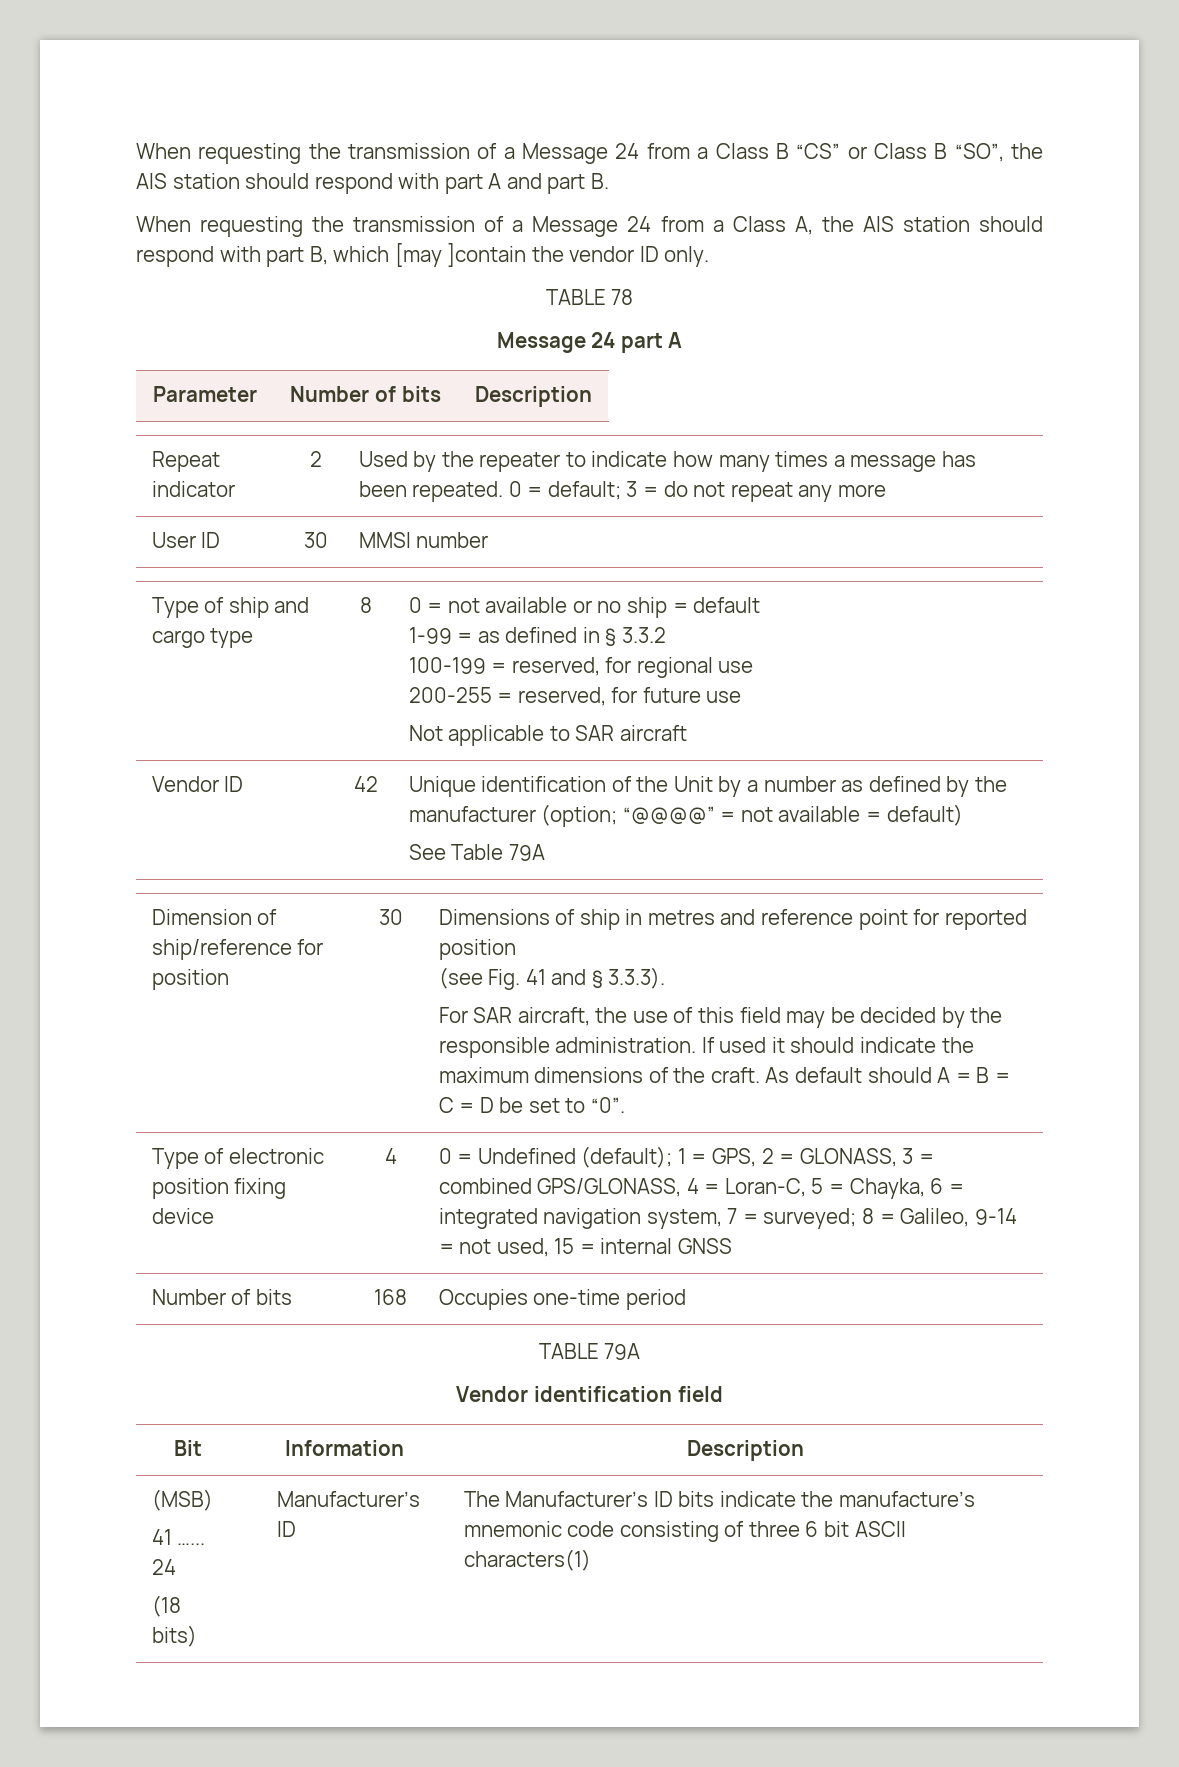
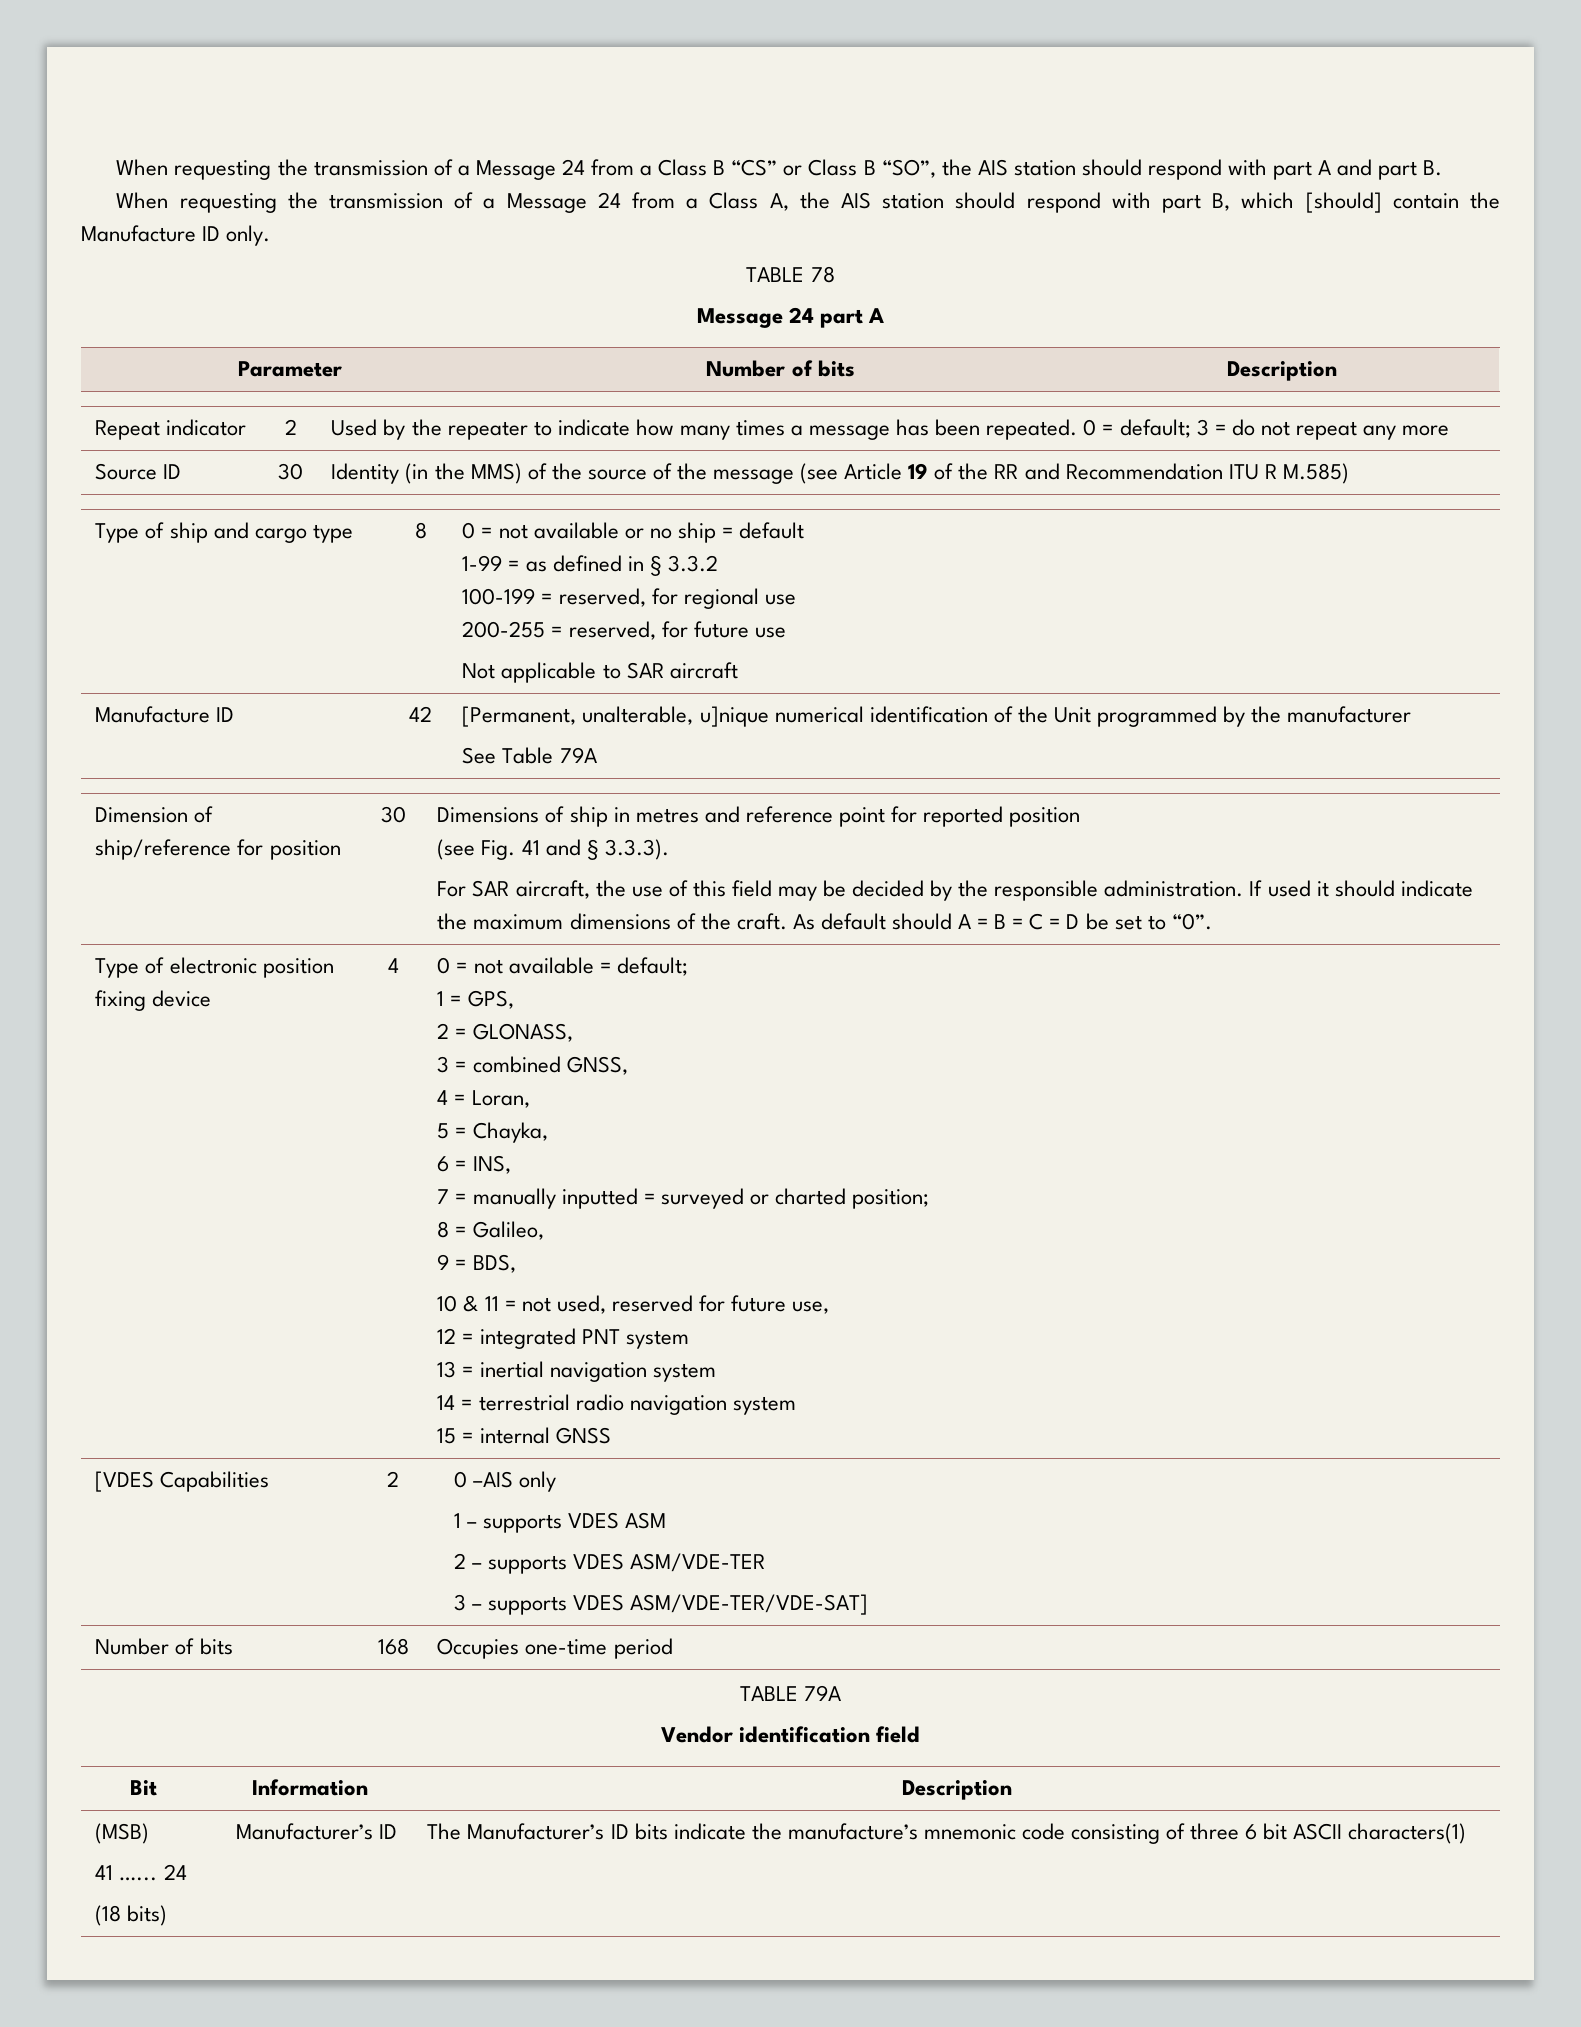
- When requesting the transmission of a Message 24 from a Class A, the AIS station should respond with part B, which [may ]contain the vendor ID only.
+ When requesting the transmission of a Message 24 from a Class A, the AIS station should respond with part B, which [should] contain the Manufacture ID only.
- User ID | 30 | MMSI number
+ Source ID | 30 | Identity (in the MMS) of the source of the message (see Article 19 of the RR and Recommendation ITU R M.585)
- Vendor ID | 42 | Unique identification of the Unit by a number as defined by the manufacturer (option; “@@@@” = not available = default)
+ Manufacture ID | 42 | [Permanent, unalterable, u]nique numerical identification of the Unit programmed by the manufacturer
- 0 = Undefined (default); 1 = GPS, 2 = GLONASS, 3 = combined GPS/GLONASS, 4 = Loran-C, 5 = Chayka, 6 = integrated navigation system, 7 = surveyed; 8 = Galileo, 9-14 = not used, 15 = internal GNSS
+ 0 = not available = default;
+ 1 = GPS,
+ 2 = GLONASS,
+ 3 = combined GNSS,
+ 4 = Loran,
+ 5 = Chayka,
+ 6 = INS,
+ 7 = manually inputted = surveyed or charted position;
+ 8 = Galileo,
+ 9 = BDS,
+ 10 & 11 = not used, reserved for future use,
+ 12 = integrated PNT system
+ 13 = inertial navigation system
+ 14 = terrestrial radio navigation system
+ 15 = internal GNSS
+ [VDES Capabilities | 2 | 0 –AIS only
+ 1 – supports VDES ASM
+ 2 – supports VDES ASM/VDE-TER
+ 3 – supports VDES ASM/VDE-TER/VDE-SAT]

